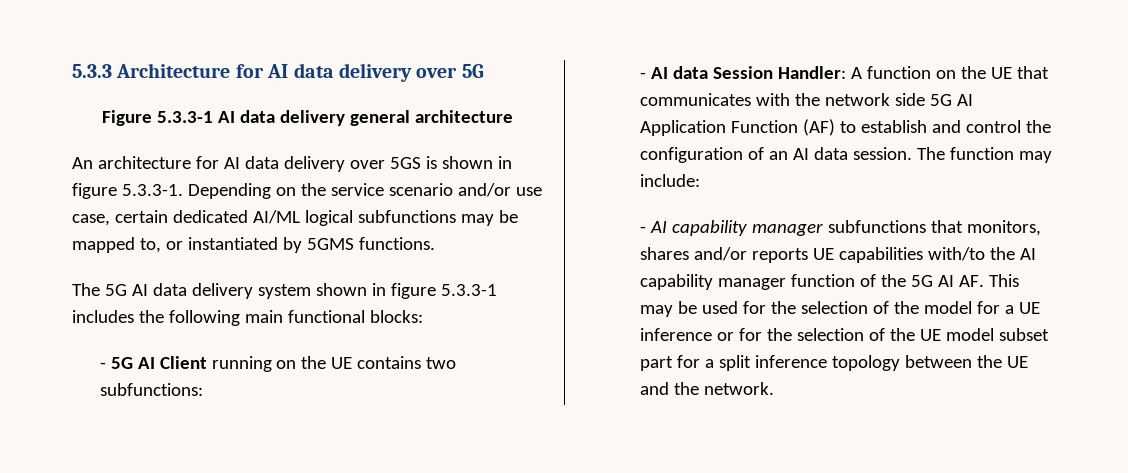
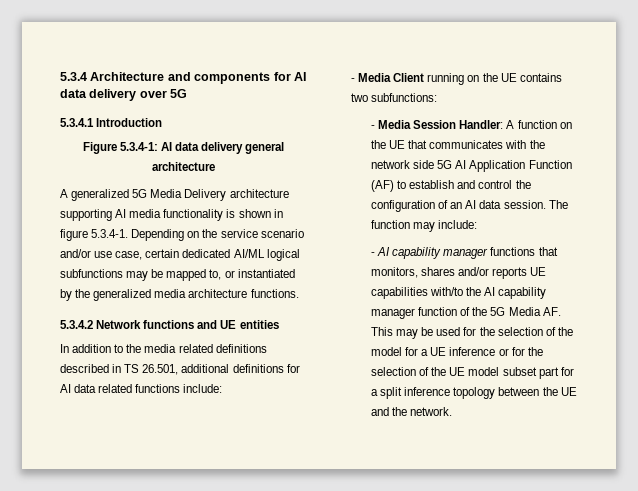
- 5.3.3 Architecture for AI data delivery over 5G
+ 5.3.4 Architecture and components for AI data delivery over 5G
+ 5.3.4.1 Introduction
- Figure 5.3.3-1 AI data delivery general architecture
+ Figure 5.3.4-1: AI data delivery general architecture
- An architecture for AI data delivery over 5GS is shown in figure 5.3.3-1. Depending on the service scenario and/or use case, certain dedicated AI/ML logical subfunctions may be mapped to, or instantiated by 5GMS functions.
- The 5G AI data delivery system shown in figure 5.3.3-1 includes the following main functional blocks:
- - 5G AI Client running on the UE contains two subfunctions:
+ A generalized 5G Media Delivery architecture supporting AI media functionality is shown in figure 5.3.4-1. Depending on the service scenario and/or use case, certain dedicated AI/ML logical subfunctions may be mapped to, or instantiated by the generalized media architecture functions.
+ 5.3.4.2 Network functions and UE entities
+ In addition to the media related definitions described in TS 26.501, additional definitions for AI data related functions include:
+ - Media Client running on the UE contains two subfunctions:
- - AI data Session Handler: A function on the UE that communicates with the network side 5G AI Application Function (AF) to establish and control the configuration of an AI data session.
+ - Media Session Handler: A function on the UE that communicates with the network side 5G AI Application Function (AF) to establish and control the configuration of an AI data session.
- - AI capability manager subfunctions that monitors, shares and/or reports UE capabilities with/to the AI capability manager function of the 5G AI AF. This may be used for the selection of the model for a UE inference or for the selection of the UE model subset part for a split inference topology between the UE and the network.
+ - AI capability manager functions that monitors, shares and/or reports UE capabilities with/to the AI capability manager function of the 5G Media AF. This may be used for the selection of the model for a UE inference or for the selection of the UE model subset part for a split inference topology between the UE and the network.

